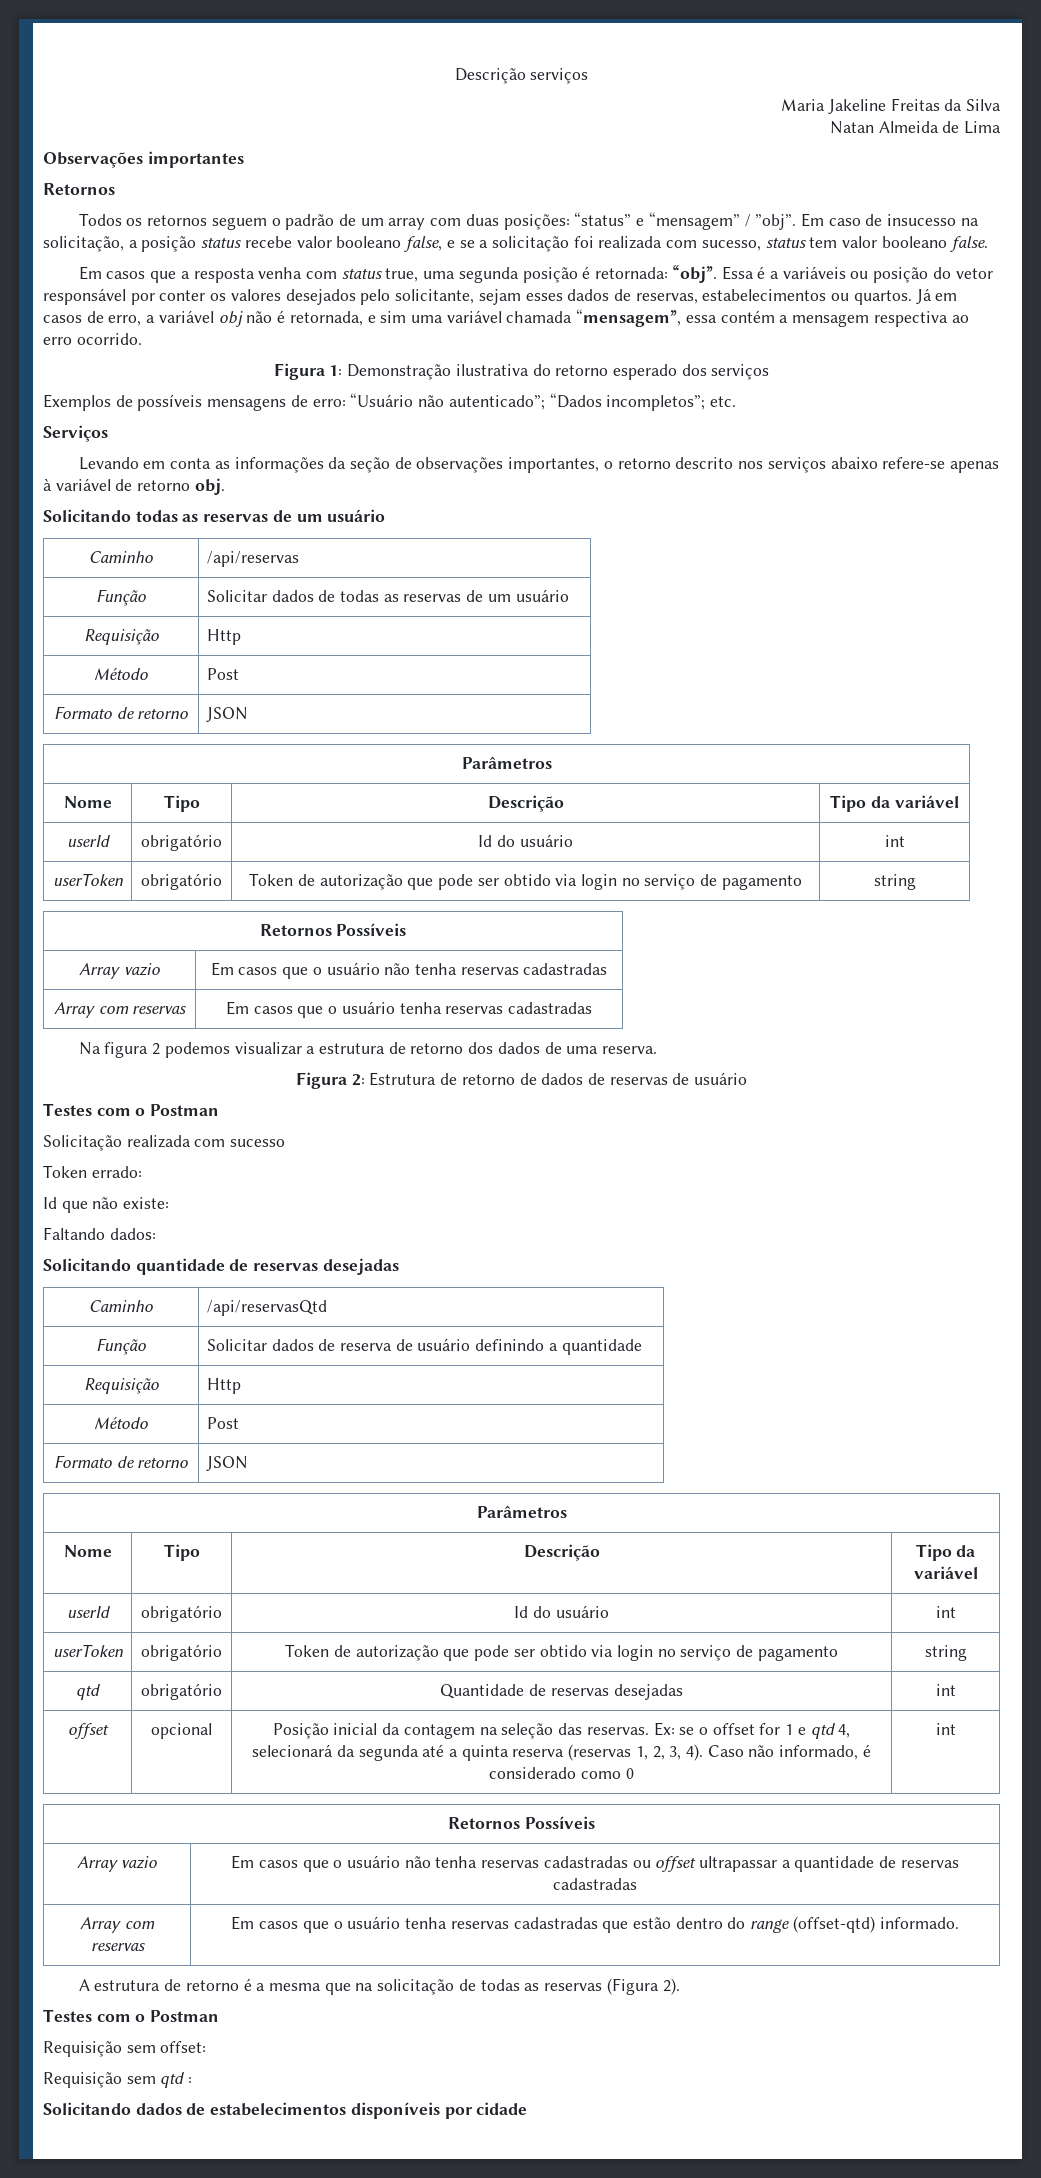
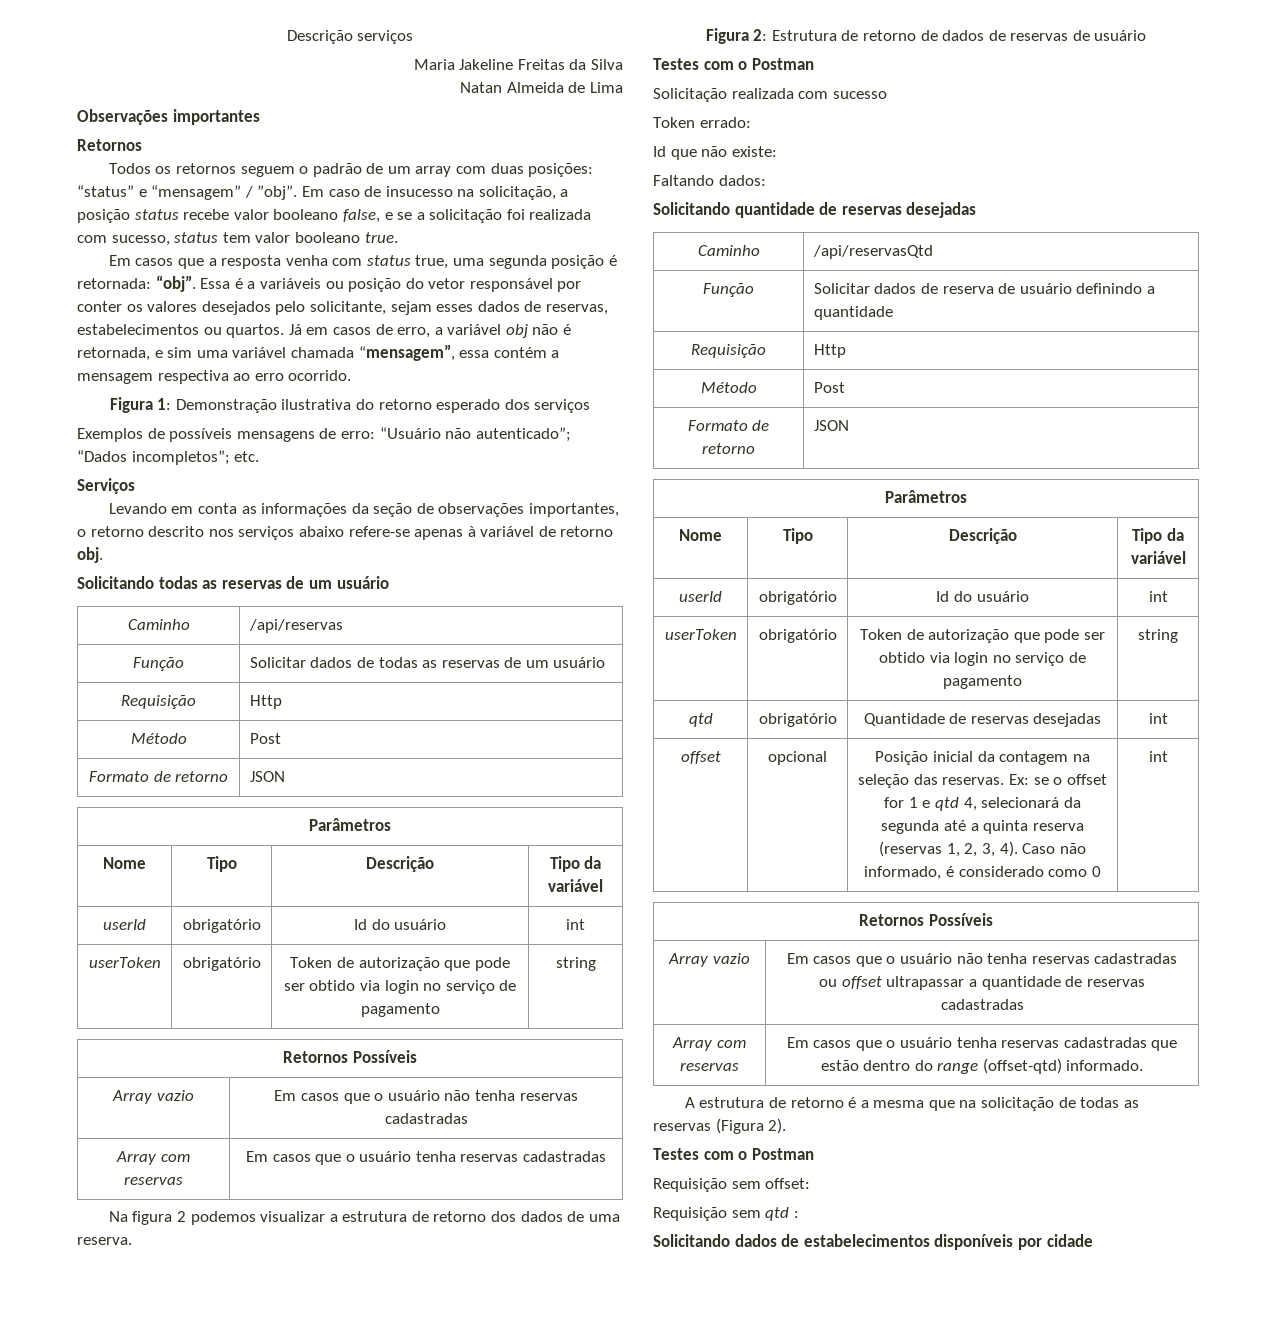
- Em caso de insucesso na solicitação, a posição status recebe valor booleano false, e se a solicitação foi realizada com sucesso, status tem valor booleano false.
+ Em caso de insucesso na solicitação, a posição status recebe valor booleano false, e se a solicitação foi realizada com sucesso, status tem valor booleano true.

